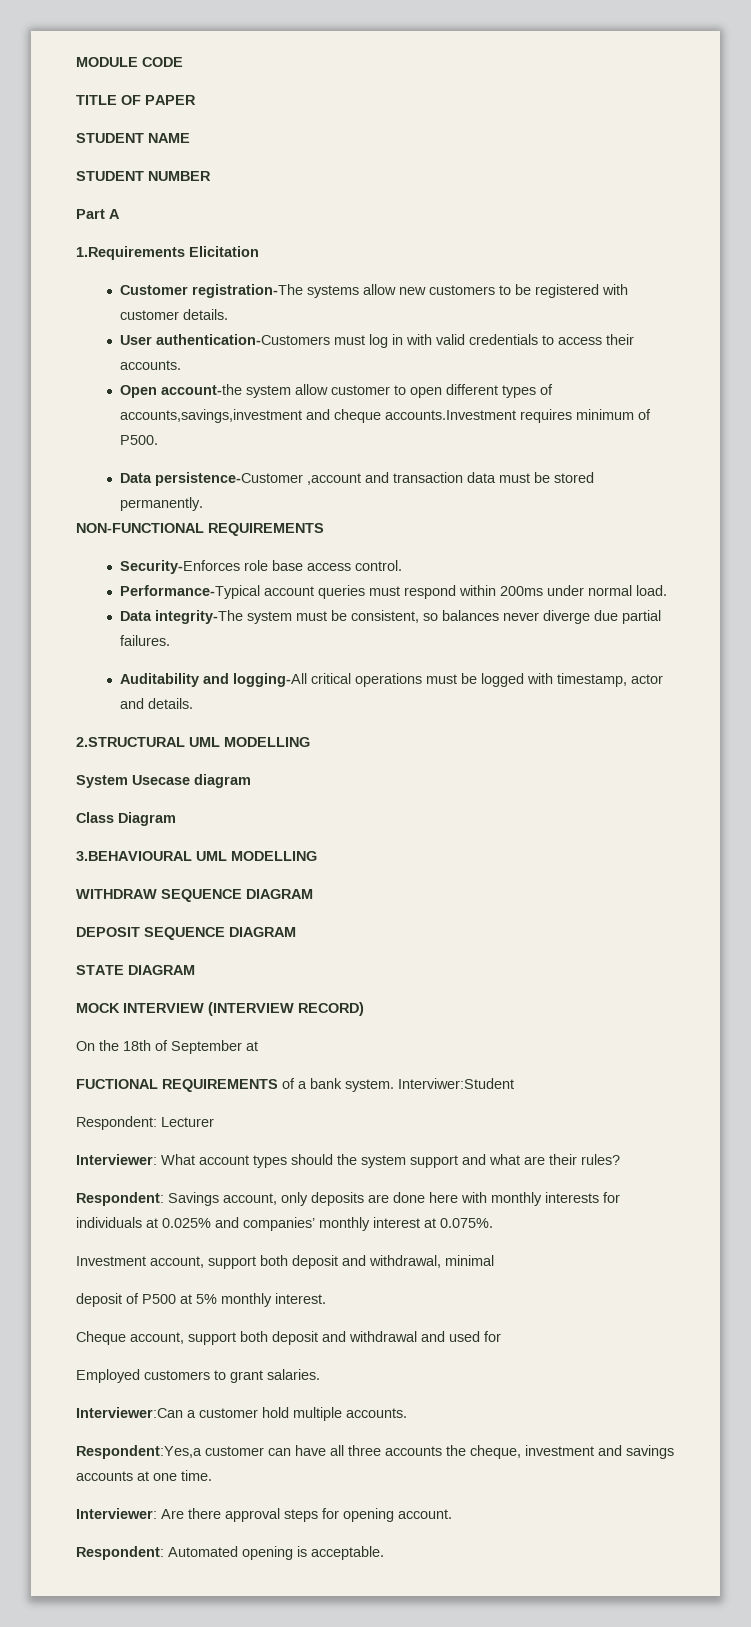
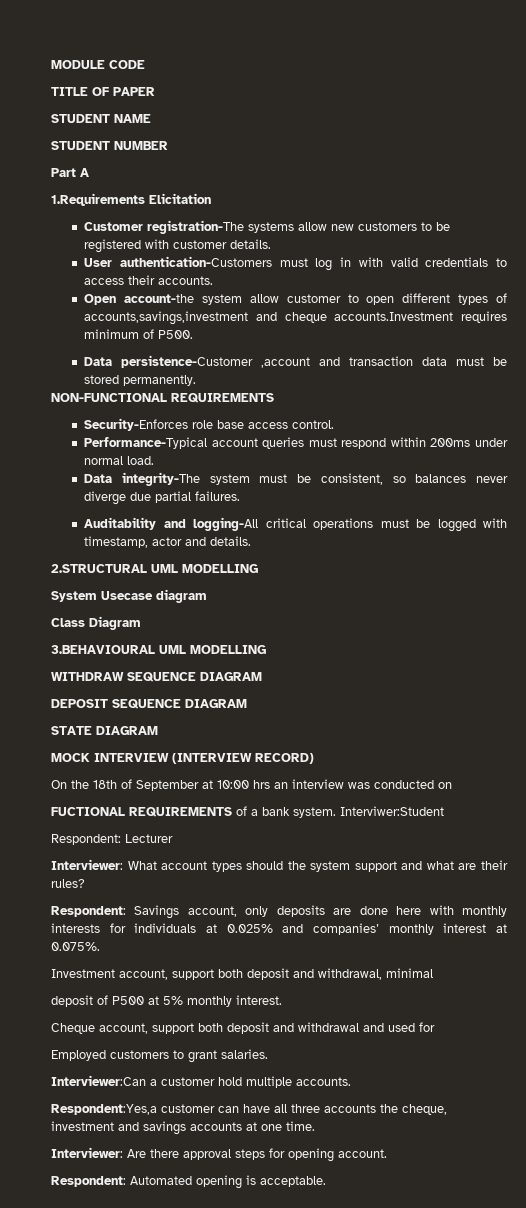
- On the 18th of September at
+ On the 18th of September at 10:00 hrs an interview was conducted on

